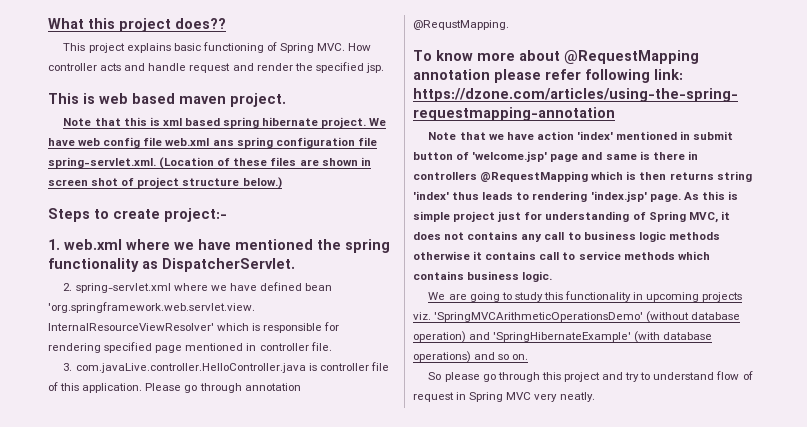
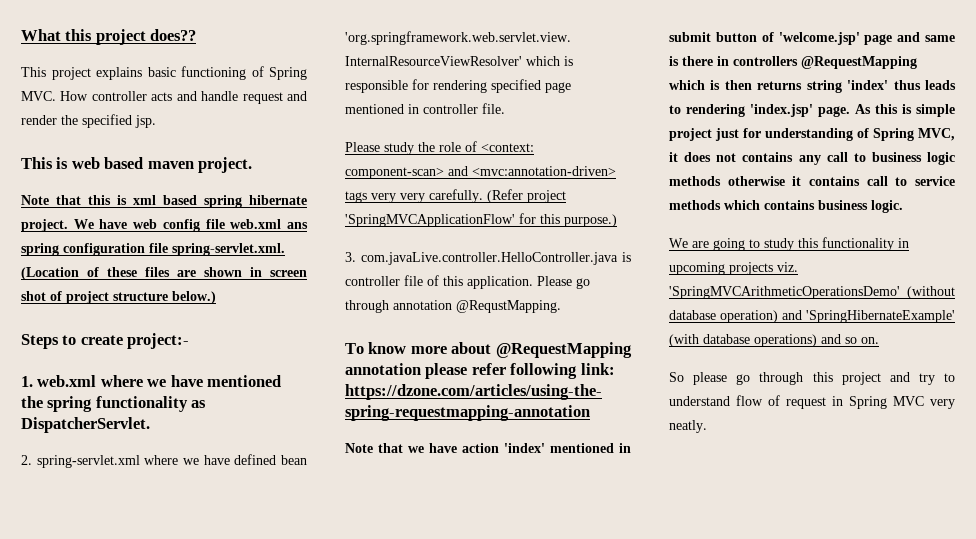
+ Please study the role of <context: component-scan> and <mvc:annotation-driven> tags very very carefully. (Refer project 'SpringMVCApplicationFlow' for this purpose.)

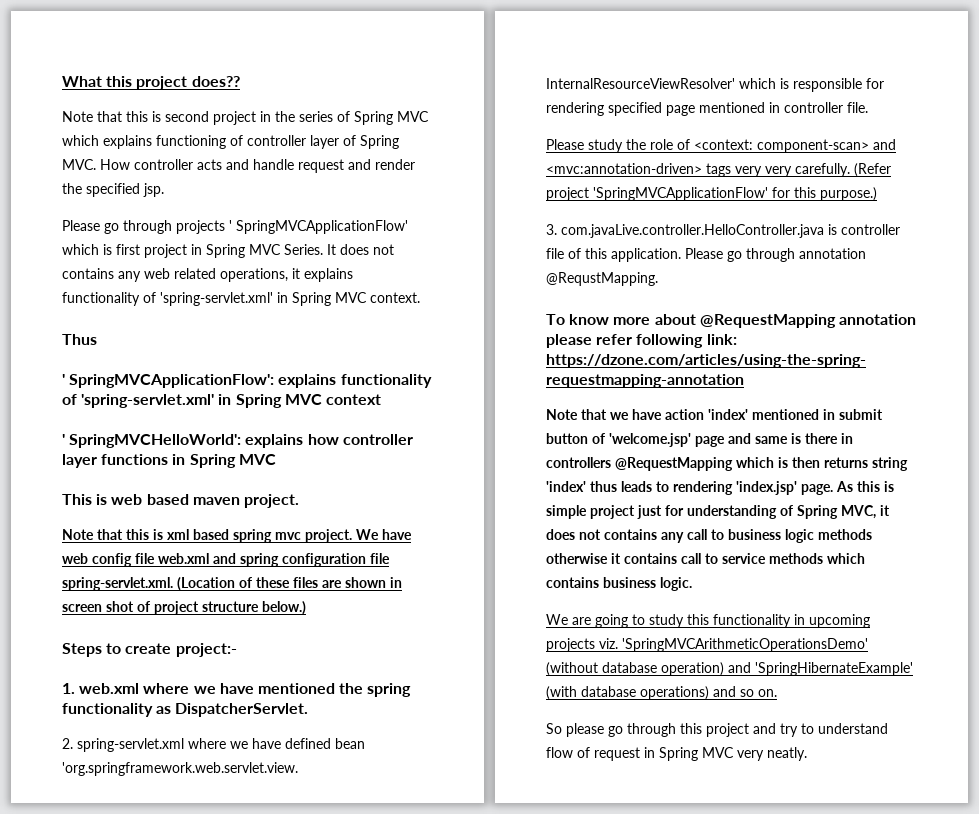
- This project explains basic functioning of Spring MVC. How controller acts and handle request and render the specified jsp.
+ Note that this is second project in the series of Spring MVC which explains functioning of controller layer of Spring MVC. How controller acts and handle request and render the specified jsp.
+ Please go through projects ' SpringMVCApplicationFlow' which is first project in Spring MVC Series. It does not contains any web related operations, it explains functionality of 'spring-servlet.xml' in Spring MVC context.
+ Thus
+ ' SpringMVCApplicationFlow': explains functionality of 'spring-servlet.xml' in Spring MVC context
+ ' SpringMVCHelloWorld': explains how controller layer functions in Spring MVC
- Note that this is xml based spring hibernate project.
+ Note that this is xml based spring mvc project.
- We have web config file web.xml ans spring configuration file spring-servlet.xml. (Location of these files are shown in screen shot of project structure below.)
+ We have web config file web.xml and spring configuration file spring-servlet.xml. (Location of these files are shown in screen shot of project structure below.)

